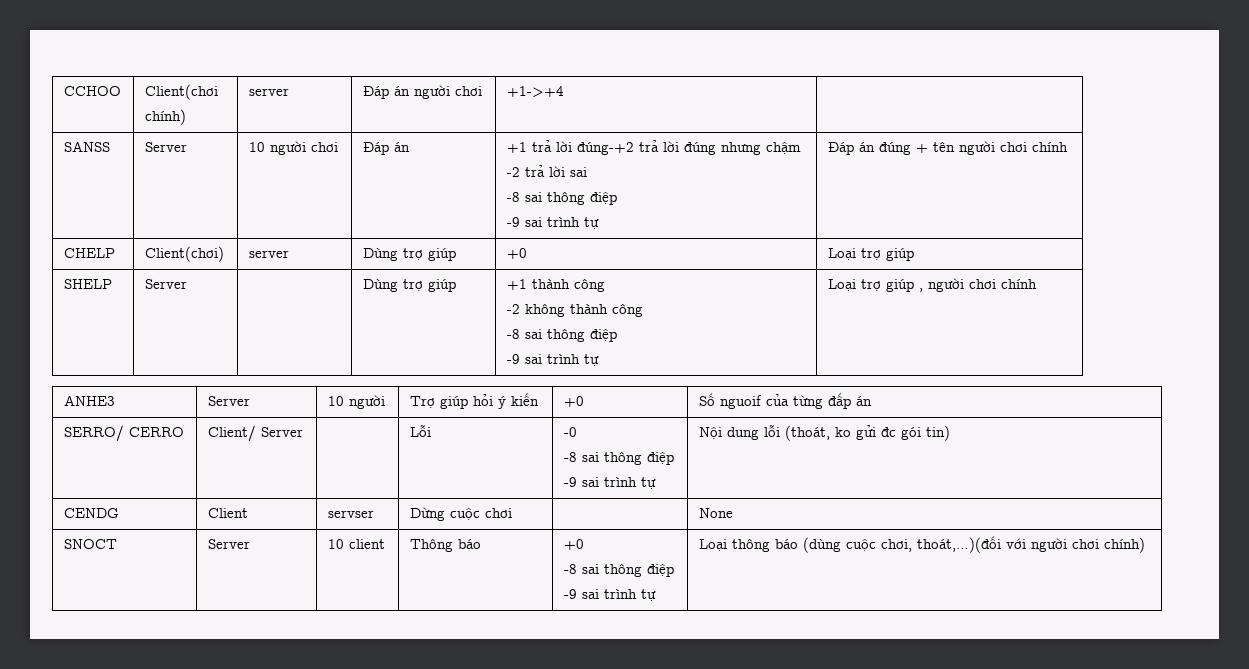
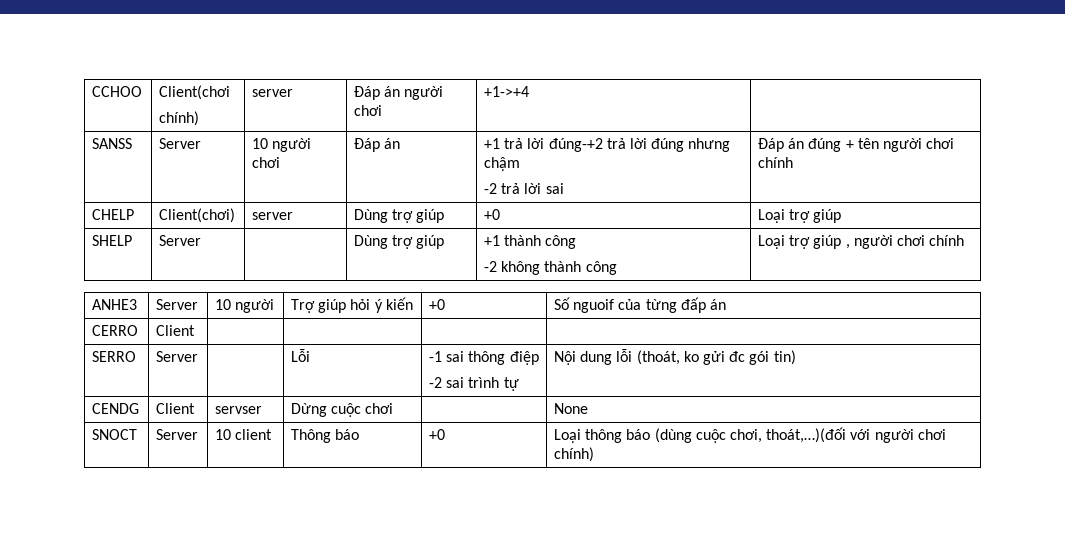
  SANSS | Server | 10 người chơi | Đáp án | +1 trả lời đúng-+2 trả lời đúng nhưng chậm
- -2 trả lời sai
- -8 sai thông điệp
- -9 sai trình tự | Đáp án đúng + tên người chơi chính
+ -2 trả lời sai | Đáp án đúng + tên người chơi chính
  SHELP | Server | | Dùng trợ giúp | +1 thành công
- -2 không thành công
- -8 sai thông điệp
- -9 sai trình tự | Loại trợ giúp , người chơi chính
+ -2 không thành công | Loại trợ giúp , người chơi chính
- SERRO/ CERRO | Client/ Server | | Lỗi | -0
- -8 sai thông điệp
- -9 sai trình tự | Nội dung lỗi (thoát, ko gửi đc gói tin)
+ CERRO | Client | | | |
+ SERRO | Server | | Lỗi | -1 sai thông điệp
+ -2 sai trình tự | Nội dung lỗi (thoát, ko gửi đc gói tin)
- SNOCT | Server | 10 client | Thông báo | +0
- -8 sai thông điệp
- -9 sai trình tự | Loại thông báo (dùng cuộc chơi, thoát,…)(đối với người chơi chính)
+ SNOCT | Server | 10 client | Thông báo | +0 | Loại thông báo (dùng cuộc chơi, thoát,…)(đối với người chơi chính)

